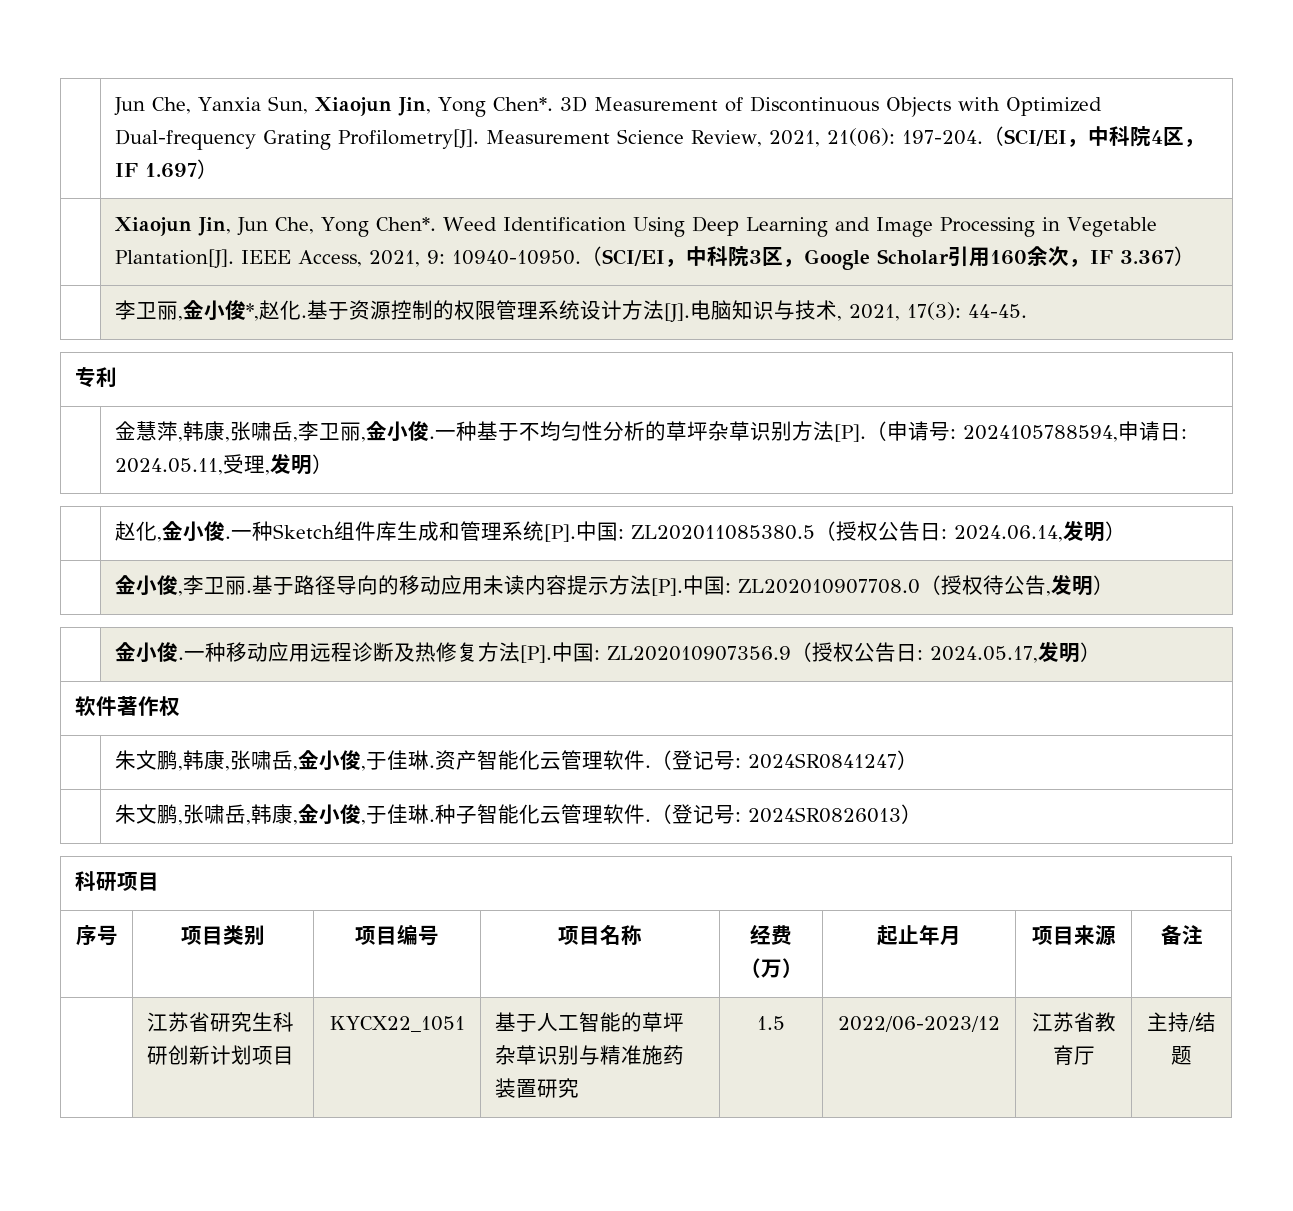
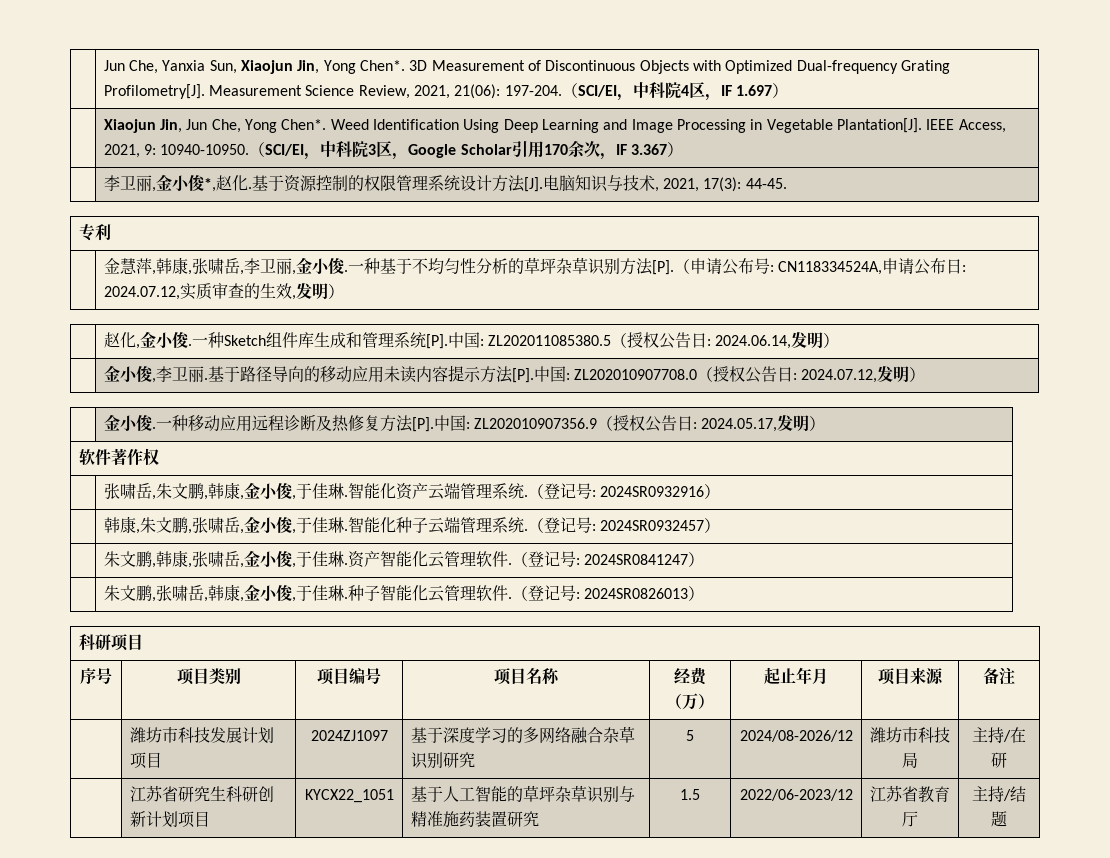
- | Xiaojun Jin, Jun Che, Yong Chen*. Weed Identification Using Deep Learning and Image Processing in Vegetable Plantation[J]. IEEE Access, 2021, 9: 10940-10950.（SCI/EI，中科院3区，Google Scholar引用160余次，IF 3.367）
+ | Xiaojun Jin, Jun Che, Yong Chen*. Weed Identification Using Deep Learning and Image Processing in Vegetable Plantation[J]. IEEE Access, 2021, 9: 10940-10950.（SCI/EI，中科院3区，Google Scholar引用170余次，IF 3.367）
- | 金慧萍,韩康,张啸岳,李卫丽,金小俊.一种基于不均匀性分析的草坪杂草识别方法[P].（申请号: 2024105788594,申请日: 2024.05.11,受理,发明）
+ | 金慧萍,韩康,张啸岳,李卫丽,金小俊.一种基于不均匀性分析的草坪杂草识别方法[P].（申请公布号: CN118334524A,申请公布日: 2024.07.12,实质审查的生效,发明）
- | 金小俊,李卫丽.基于路径导向的移动应用未读内容提示方法[P].中国: ZL202010907708.0（授权待公告,发明）
+ | 金小俊,李卫丽.基于路径导向的移动应用未读内容提示方法[P].中国: ZL202010907708.0（授权公告日: 2024.07.12,发明）
+ | 张啸岳,朱文鹏,韩康,金小俊,于佳琳.智能化资产云端管理系统.（登记号: 2024SR0932916）
+ | 韩康,朱文鹏,张啸岳,金小俊,于佳琳.智能化种子云端管理系统.（登记号: 2024SR0932457）
+ | 潍坊市科技发展计划项目 | 2024ZJ1097 | 基于深度学习的多网络融合杂草识别研究 | 5 | 2024/08-2026/12 | 潍坊市科技局 | 主持/在研

